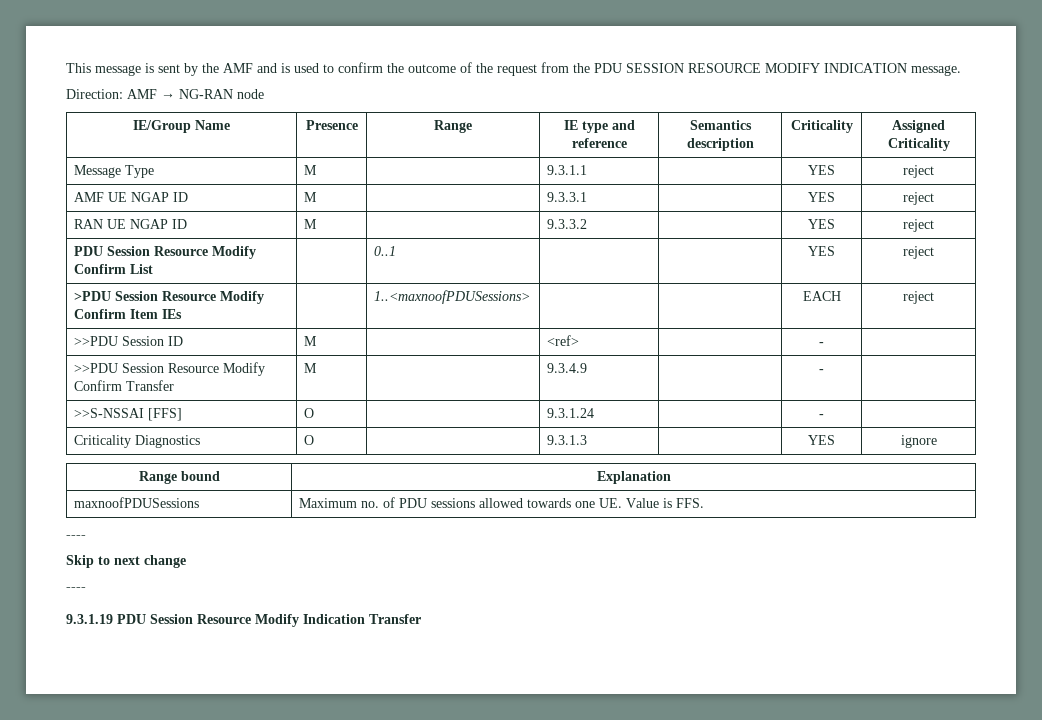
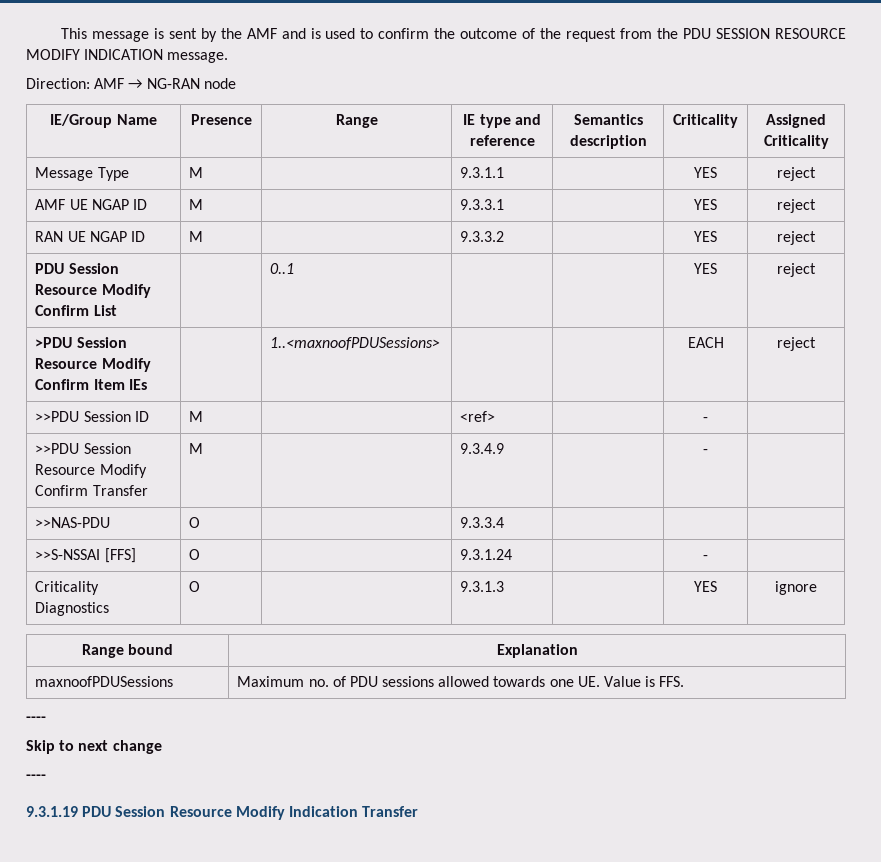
+ >>NAS-PDU | O | | 9.3.3.4 | | |

